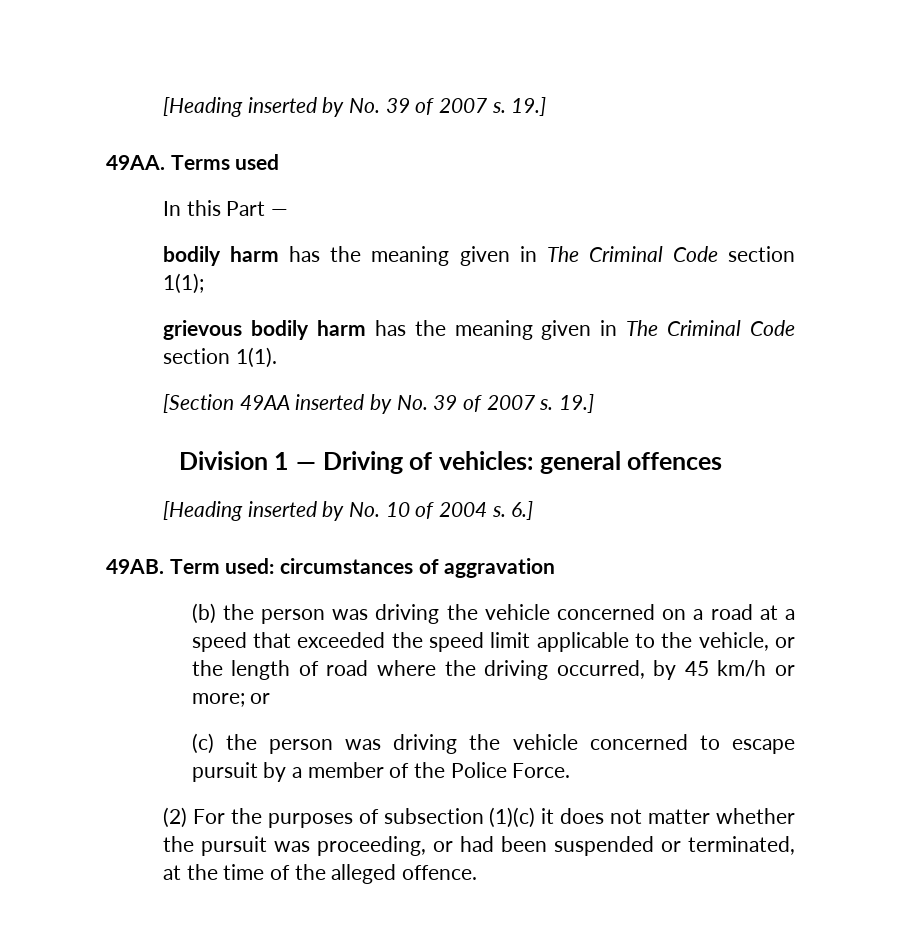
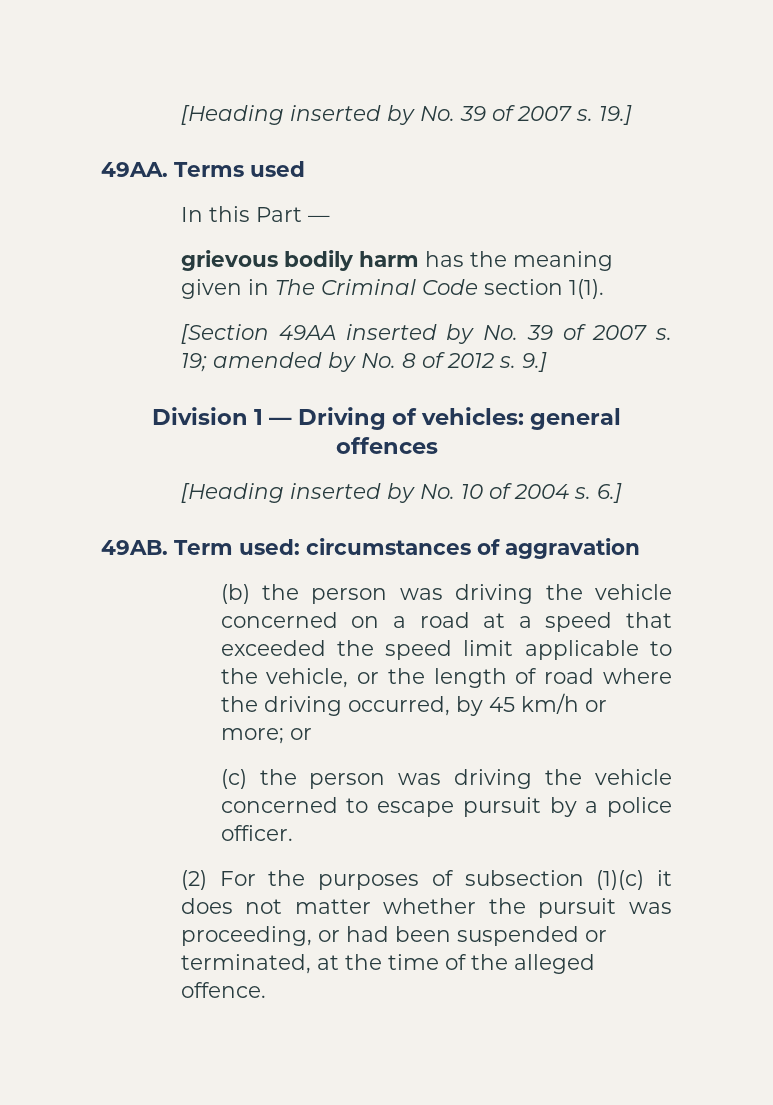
- bodily harm has the meaning given in The Criminal Code section 1(1);
- [Section 49AA inserted by No. 39 of 2007 s. 19.]
+ [Section 49AA inserted by No. 39 of 2007 s. 19; amended by No. 8 of 2012 s. 9.]
- (c) the person was driving the vehicle concerned to escape pursuit by a member of the Police Force.
+ (c) the person was driving the vehicle concerned to escape pursuit by a police officer.

